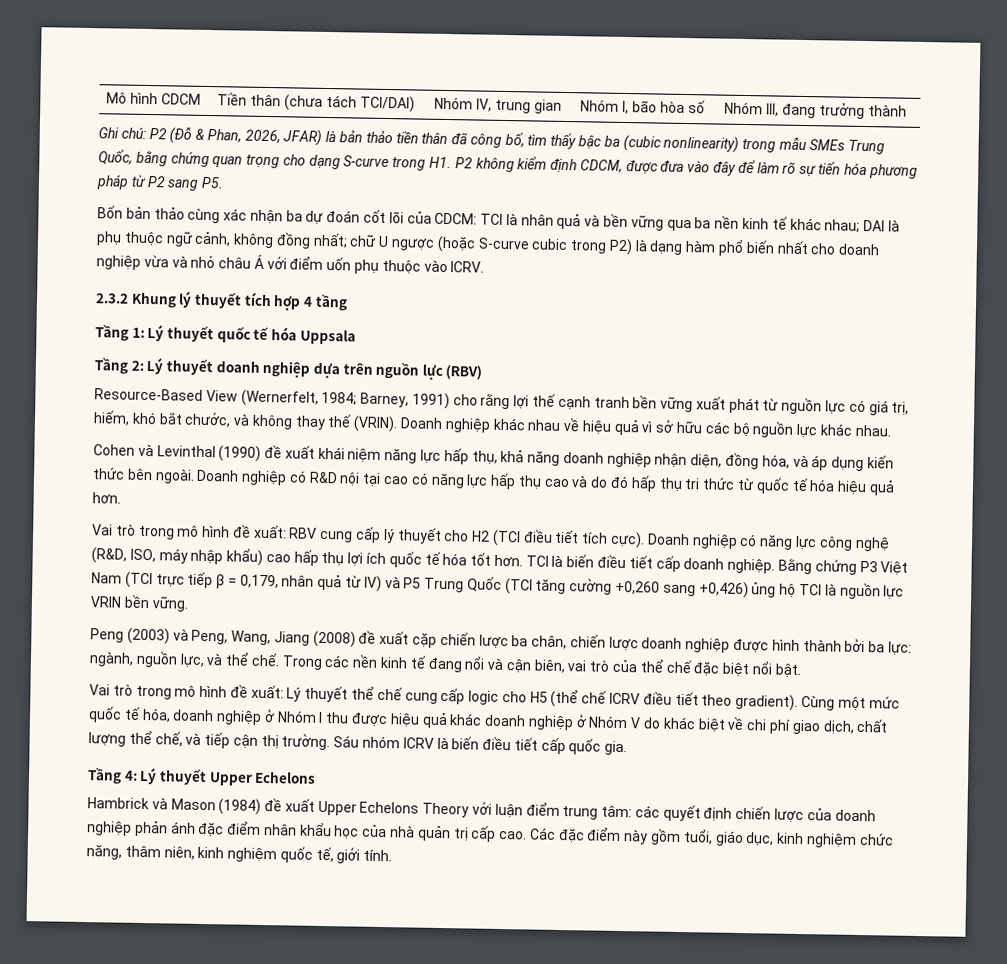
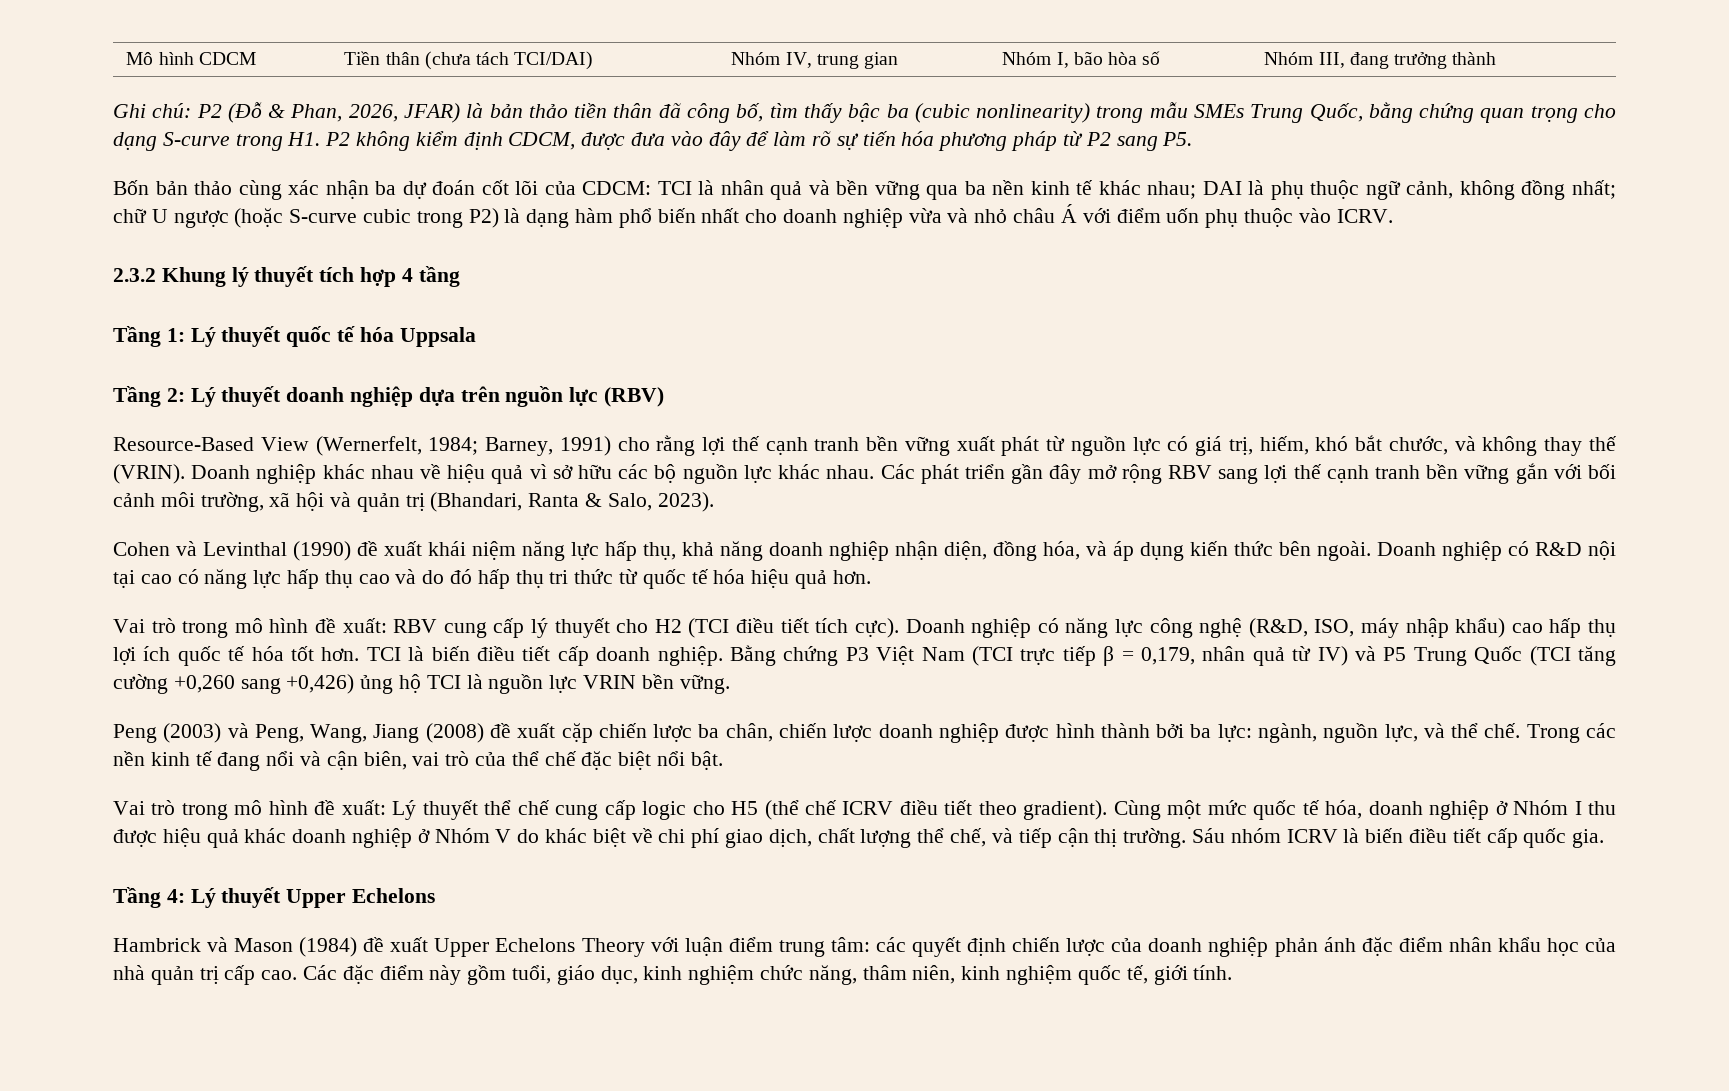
+ Các phát triển gần đây mở rộng RBV sang lợi thế cạnh tranh bền vững gắn với bối cảnh môi trường, xã hội và quản trị (Bhandari, Ranta & Salo, 2023).

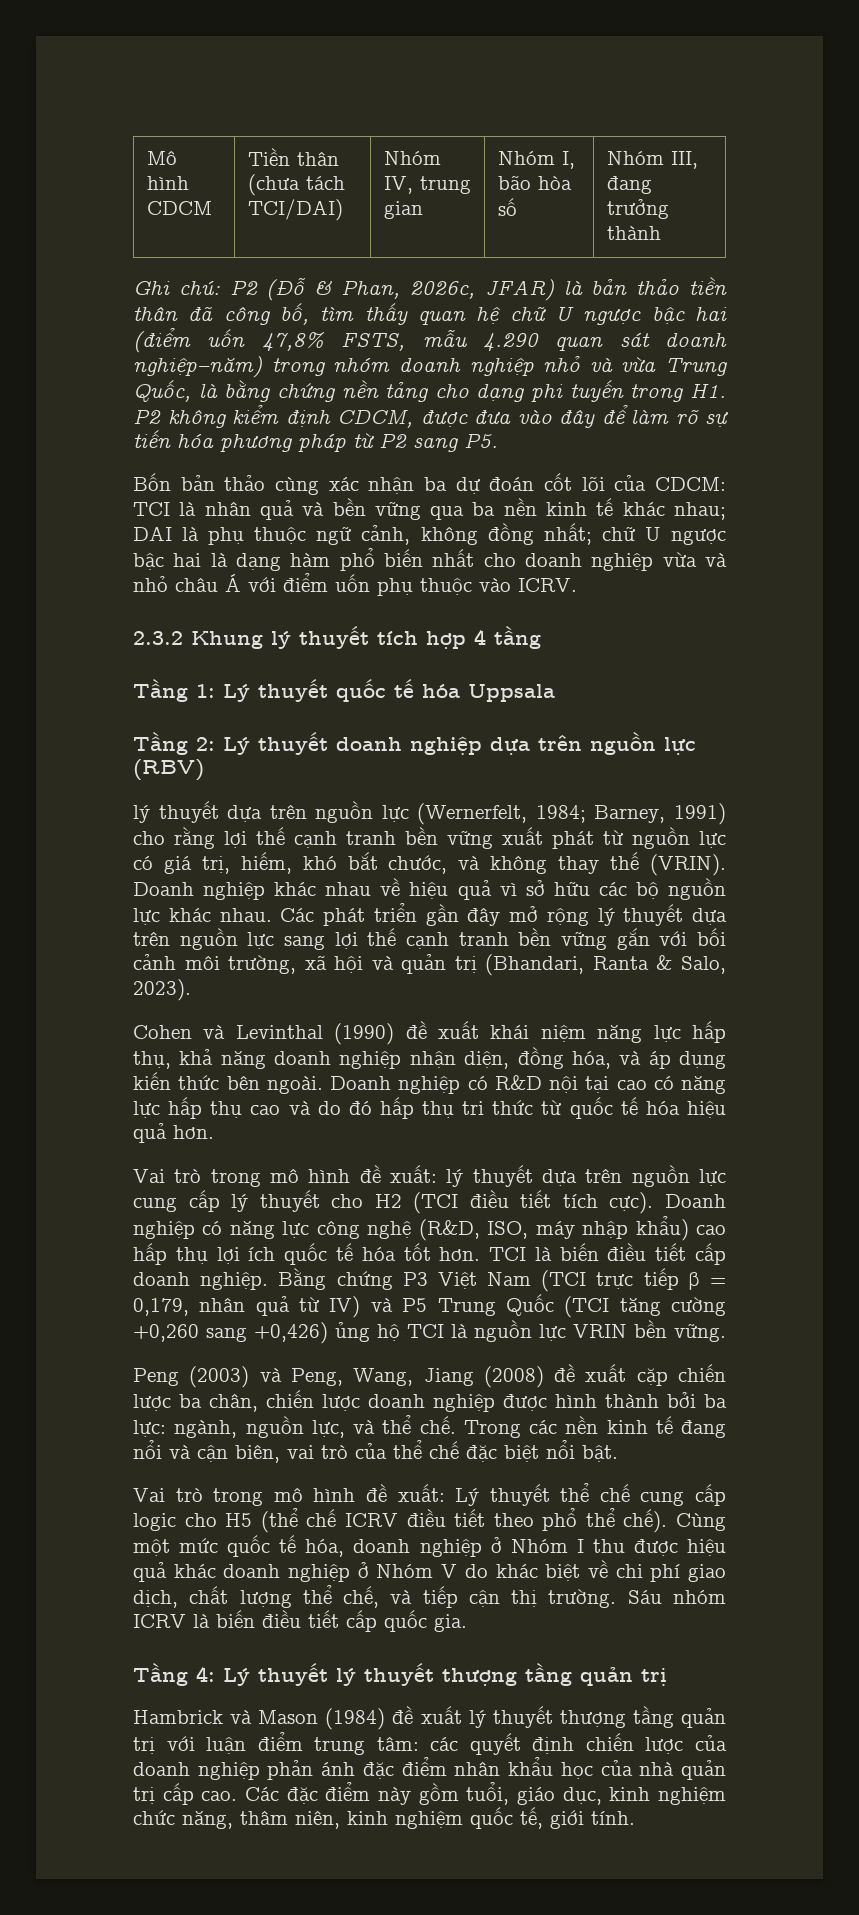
- Ghi chú: P2 (Đỗ & Phan, 2026, JFAR) là bản thảo tiền thân đã công bố, tìm thấy bậc ba (cubic nonlinearity) trong mẫu SMEs Trung Quốc, bằng chứng quan trọng cho dạng S-curve trong H1. P2 không kiểm định CDCM, được đưa vào đây để làm rõ sự tiến hóa phương pháp từ P2 sang P5.
+ Ghi chú: P2 (Đỗ & Phan, 2026c, JFAR) là bản thảo tiền thân đã công bố, tìm thấy quan hệ chữ U ngược bậc hai (điểm uốn 47,8% FSTS, mẫu 4.290 quan sát doanh nghiệp–năm) trong nhóm doanh nghiệp nhỏ và vừa Trung Quốc, là bằng chứng nền tảng cho dạng phi tuyến trong H1. P2 không kiểm định CDCM, được đưa vào đây để làm rõ sự tiến hóa phương pháp từ P2 sang P5.
- Bốn bản thảo cùng xác nhận ba dự đoán cốt lõi của CDCM: TCI là nhân quả và bền vững qua ba nền kinh tế khác nhau; DAI là phụ thuộc ngữ cảnh, không đồng nhất; chữ U ngược (hoặc S-curve cubic trong P2) là dạng hàm phổ biến nhất cho doanh nghiệp vừa và nhỏ châu Á với điểm uốn phụ thuộc vào ICRV.
+ Bốn bản thảo cùng xác nhận ba dự đoán cốt lõi của CDCM: TCI là nhân quả và bền vững qua ba nền kinh tế khác nhau; DAI là phụ thuộc ngữ cảnh, không đồng nhất; chữ U ngược bậc hai là dạng hàm phổ biến nhất cho doanh nghiệp vừa và nhỏ châu Á với điểm uốn phụ thuộc vào ICRV.
- Resource-Based View (Wernerfelt, 1984; Barney, 1991) cho rằng lợi thế cạnh tranh bền vững xuất phát từ nguồn lực có giá trị, hiếm, khó bắt chước, và không thay thế (VRIN).
+ lý thuyết dựa trên nguồn lực (Wernerfelt, 1984; Barney, 1991) cho rằng lợi thế cạnh tranh bền vững xuất phát từ nguồn lực có giá trị, hiếm, khó bắt chước, và không thay thế (VRIN).
- Các phát triển gần đây mở rộng RBV sang lợi thế cạnh tranh bền vững gắn với bối cảnh môi trường, xã hội và quản trị (Bhandari, Ranta & Salo, 2023).
+ Các phát triển gần đây mở rộng lý thuyết dựa trên nguồn lực sang lợi thế cạnh tranh bền vững gắn với bối cảnh môi trường, xã hội và quản trị (Bhandari, Ranta & Salo, 2023).
- Vai trò trong mô hình đề xuất: RBV cung cấp lý thuyết cho H2 (TCI điều tiết tích cực).
+ Vai trò trong mô hình đề xuất: lý thuyết dựa trên nguồn lực cung cấp lý thuyết cho H2 (TCI điều tiết tích cực).
- Vai trò trong mô hình đề xuất: Lý thuyết thể chế cung cấp logic cho H5 (thể chế ICRV điều tiết theo gradient).
+ Vai trò trong mô hình đề xuất: Lý thuyết thể chế cung cấp logic cho H5 (thể chế ICRV điều tiết theo phổ thể chế).
- Tầng 4: Lý thuyết Upper Echelons
+ Tầng 4: Lý thuyết lý thuyết thượng tầng quản trị
- Hambrick và Mason (1984) đề xuất Upper Echelons Theory với luận điểm trung tâm: các quyết định chiến lược của doanh nghiệp phản ánh đặc điểm nhân khẩu học của nhà quản trị cấp cao.
+ Hambrick và Mason (1984) đề xuất lý thuyết thượng tầng quản trị với luận điểm trung tâm: các quyết định chiến lược của doanh nghiệp phản ánh đặc điểm nhân khẩu học của nhà quản trị cấp cao.

